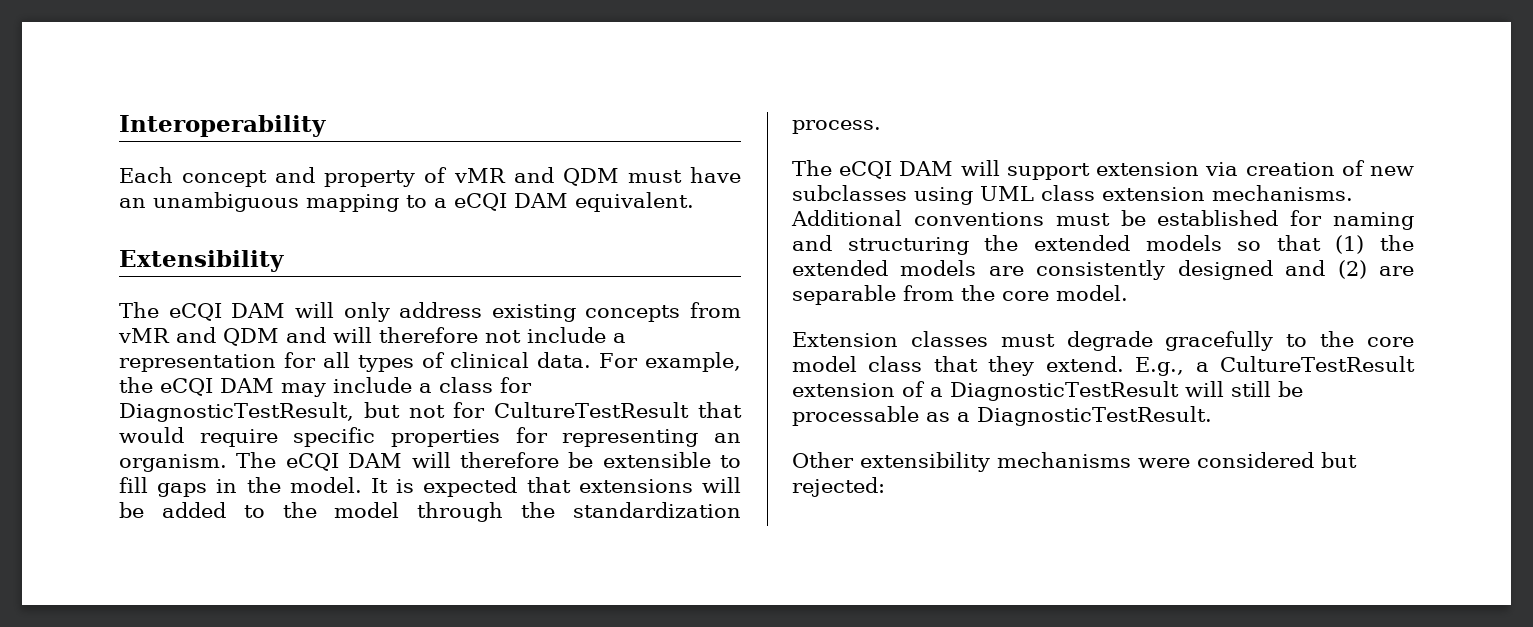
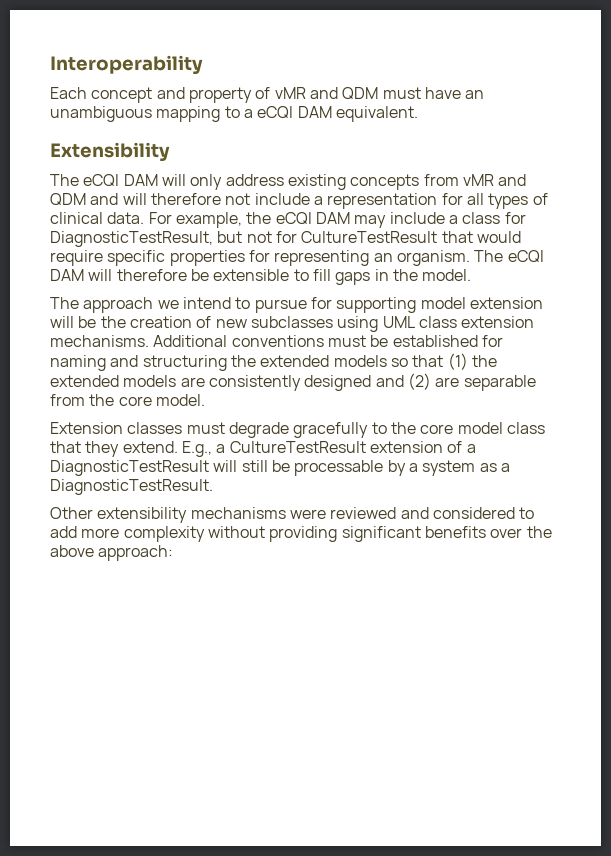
- The eCQI DAM will therefore be extensible to fill gaps in the model. It is expected that extensions will be added to the model through the standardization process.
- The eCQI DAM will support extension via creation of new subclasses using UML class extension mechanisms.
+ The eCQI DAM will therefore be extensible to fill gaps in the model.
+ The approach we intend to pursue for supporting model extension will be the creation of new subclasses using UML class extension mechanisms.
- E.g., a CultureTestResult extension of a DiagnosticTestResult will still be processable as a DiagnosticTestResult.
+ E.g., a CultureTestResult extension of a DiagnosticTestResult will still be processable by a system as a DiagnosticTestResult.
- Other extensibility mechanisms were considered but rejected:
+ Other extensibility mechanisms were reviewed and considered to add more complexity without providing significant benefits over the above approach:

